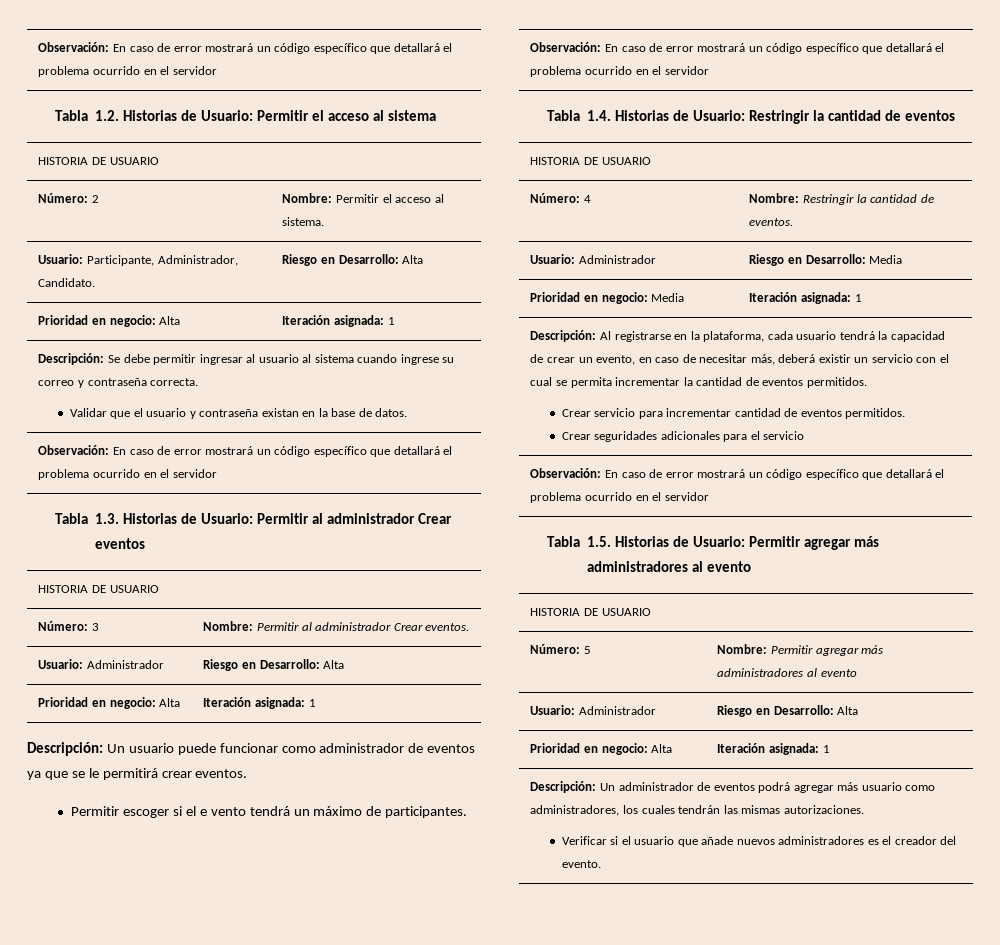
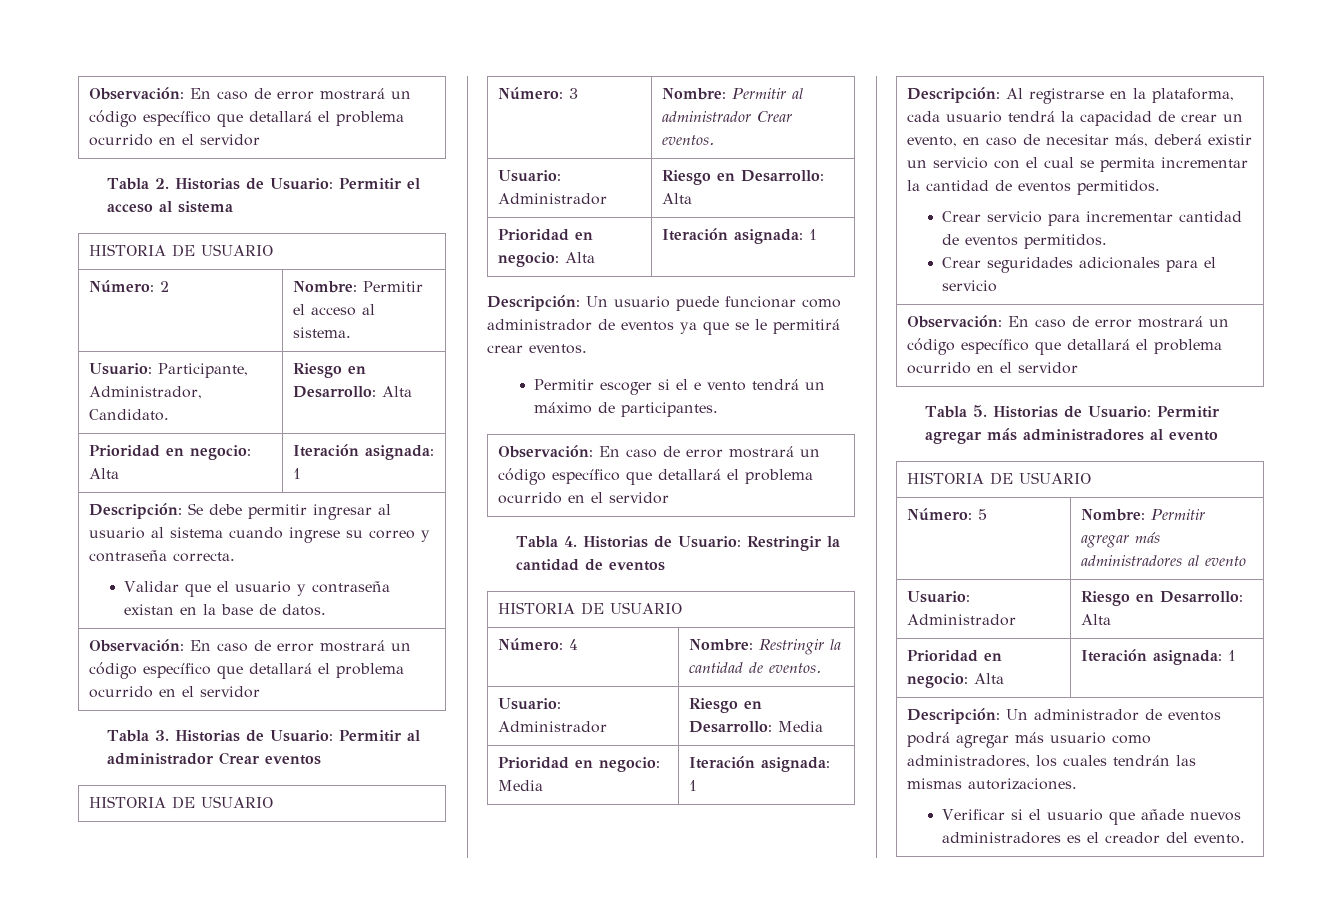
- Tabla 1.2. Historias de Usuario: Permitir el acceso al sistema
+ Tabla 2. Historias de Usuario: Permitir el acceso al sistema
- Tabla 1.3. Historias de Usuario: Permitir al administrador Crear eventos
+ Tabla 3. Historias de Usuario: Permitir al administrador Crear eventos
- Tabla 1.4. Historias de Usuario: Restringir la cantidad de eventos
+ Tabla 4. Historias de Usuario: Restringir la cantidad de eventos
- Tabla 1.5. Historias de Usuario: Permitir agregar más administradores al evento
+ Tabla 5. Historias de Usuario: Permitir agregar más administradores al evento

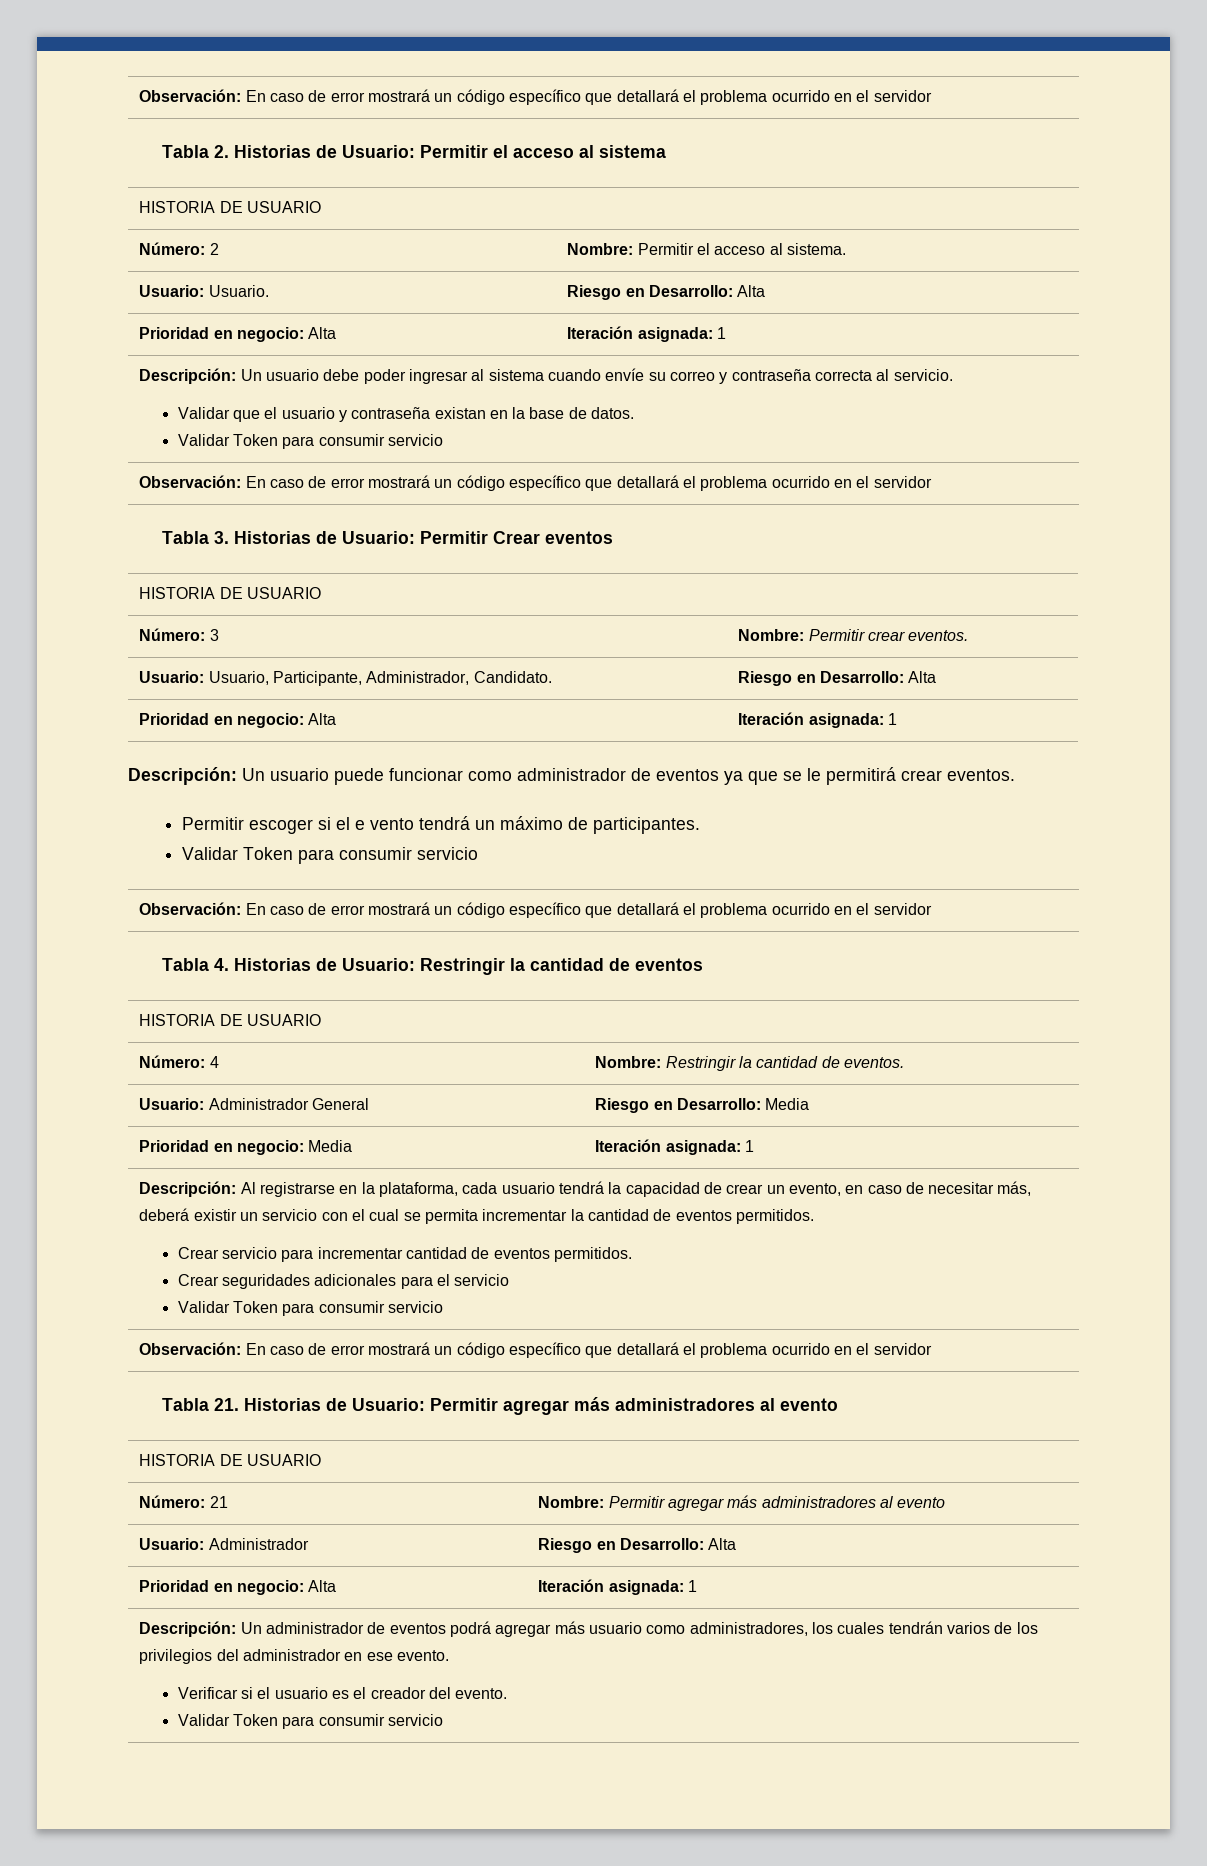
- Usuario: Participante, Administrador, Candidato. | Riesgo en Desarrollo: Alta
+ Usuario: Usuario. | Riesgo en Desarrollo: Alta
- Descripción: Se debe permitir ingresar al usuario al sistema cuando ingrese su correo y contraseña correcta.
+ Descripción: Un usuario debe poder ingresar al sistema cuando envíe su correo y contraseña correcta al servicio.
  Validar que el usuario y contraseña existan en la base de datos.
+ Validar Token para consumir servicio
- Tabla 3. Historias de Usuario: Permitir al administrador Crear eventos
+ Tabla 3. Historias de Usuario: Permitir Crear eventos
- Número: 3 | Nombre: Permitir al administrador Crear eventos.
- Usuario: Administrador | Riesgo en Desarrollo: Alta
+ Número: 3 | Nombre: Permitir crear eventos.
+ Usuario: Usuario, Participante, Administrador, Candidato. | Riesgo en Desarrollo: Alta
  Permitir escoger si el e vento tendrá un máximo de participantes.
+ Validar Token para consumir servicio
- Usuario: Administrador | Riesgo en Desarrollo: Media
+ Usuario: Administrador General | Riesgo en Desarrollo: Media
  Crear seguridades adicionales para el servicio
+ Validar Token para consumir servicio
- Tabla 5. Historias de Usuario: Permitir agregar más administradores al evento
+ Tabla 21. Historias de Usuario: Permitir agregar más administradores al evento
- Número: 5 | Nombre: Permitir agregar más administradores al evento
+ Número: 21 | Nombre: Permitir agregar más administradores al evento
- Descripción: Un administrador de eventos podrá agregar más usuario como administradores, los cuales tendrán las mismas autorizaciones.
- Verificar si el usuario que añade nuevos administradores es el creador del evento.
+ Descripción: Un administrador de eventos podrá agregar más usuario como administradores, los cuales tendrán varios de los privilegios del administrador en ese evento.
+ Verificar si el usuario es el creador del evento.
+ Validar Token para consumir servicio

